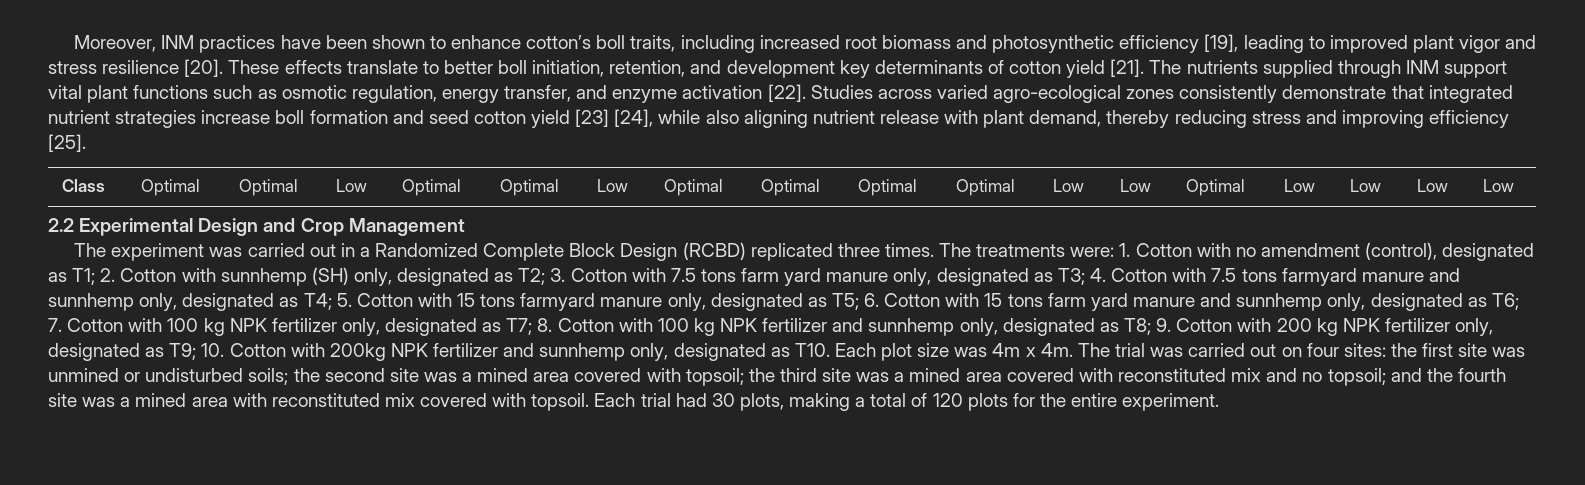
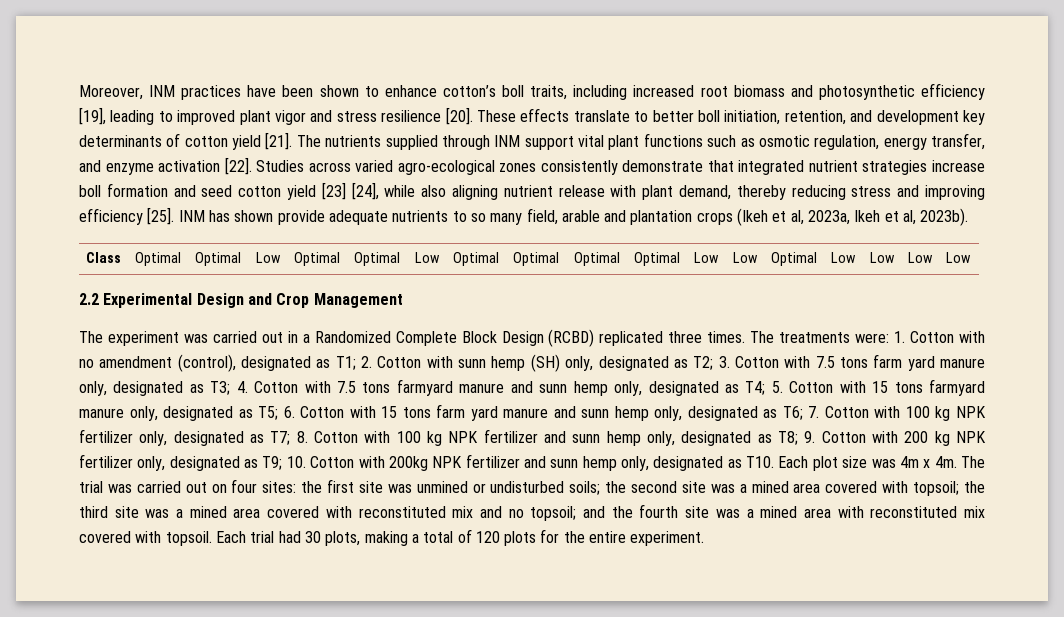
+ INM has shown provide adequate nutrients to so many field, arable and plantation crops (Ikeh et al, 2023a, Ikeh et al, 2023b).
- 2. Cotton with sunnhemp (SH) only, designated as T2;
+ 2. Cotton with sunn hemp (SH) only, designated as T2;
- 4. Cotton with 7.5 tons farmyard manure and sunnhemp only, designated as T4;
+ 4. Cotton with 7.5 tons farmyard manure and sunn hemp only, designated as T4;
- 6. Cotton with 15 tons farm yard manure and sunnhemp only, designated as T6;
+ 6. Cotton with 15 tons farm yard manure and sunn hemp only, designated as T6;
- 8. Cotton with 100 kg NPK fertilizer and sunnhemp only, designated as T8;
+ 8. Cotton with 100 kg NPK fertilizer and sunn hemp only, designated as T8;
- 10. Cotton with 200kg NPK fertilizer and sunnhemp only, designated as T10. Each plot size was 4m x 4m.
+ 10. Cotton with 200kg NPK fertilizer and sunn hemp only, designated as T10. Each plot size was 4m x 4m.

